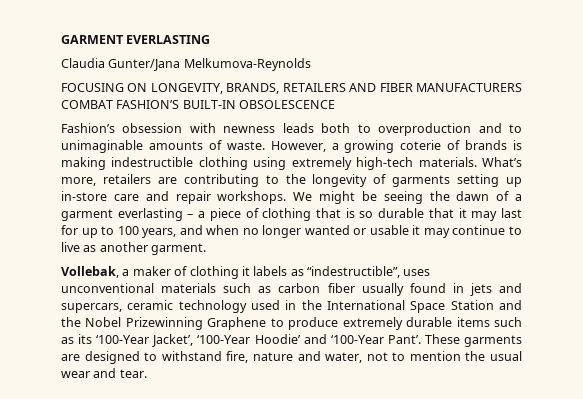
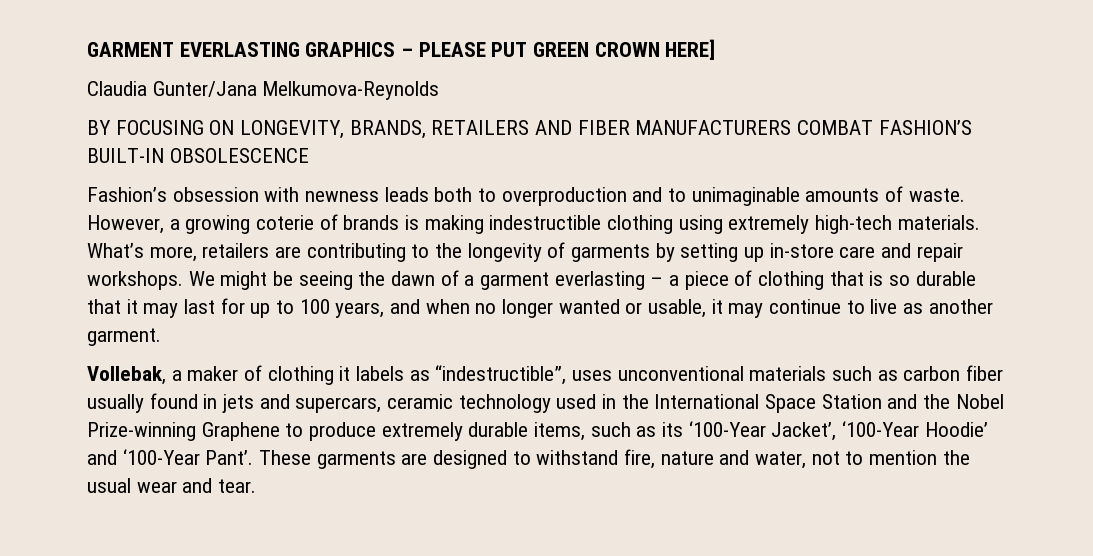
- GARMENT EVERLASTING
+ GARMENT EVERLASTING GRAPHICS – PLEASE PUT GREEN CROWN HERE]
- FOCUSING ON LONGEVITY, BRANDS, RETAILERS AND FIBER MANUFACTURERS COMBAT FASHION’S BUILT-IN OBSOLESCENCE
+ BY FOCUSING ON LONGEVITY, BRANDS, RETAILERS AND FIBER MANUFACTURERS COMBAT FASHION’S BUILT-IN OBSOLESCENCE
- What’s more, retailers are contributing to the longevity of garments setting up in-store care and repair workshops.
+ What’s more, retailers are contributing to the longevity of garments by setting up in-store care and repair workshops.
- We might be seeing the dawn of a garment everlasting – a piece of clothing that is so durable that it may last for up to 100 years, and when no longer wanted or usable it may continue to live as another garment.
+ We might be seeing the dawn of a garment everlasting – a piece of clothing that is so durable that it may last for up to 100 years, and when no longer wanted or usable, it may continue to live as another garment.
- Vollebak, a maker of clothing it labels as “indestructible”, uses unconventional materials such as carbon fiber usually found in jets and supercars, ceramic technology used in the International Space Station and the Nobel Prizewinning Graphene to produce extremely durable items such as its ‘100-Year Jacket’, ‘100-Year Hoodie’ and ‘100-Year Pant’.
+ Vollebak, a maker of clothing it labels as “indestructible”, uses unconventional materials such as carbon fiber usually found in jets and supercars, ceramic technology used in the International Space Station and the Nobel Prize-winning Graphene to produce extremely durable items, such as its ‘100-Year Jacket’, ‘100-Year Hoodie’ and ‘100-Year Pant’.

